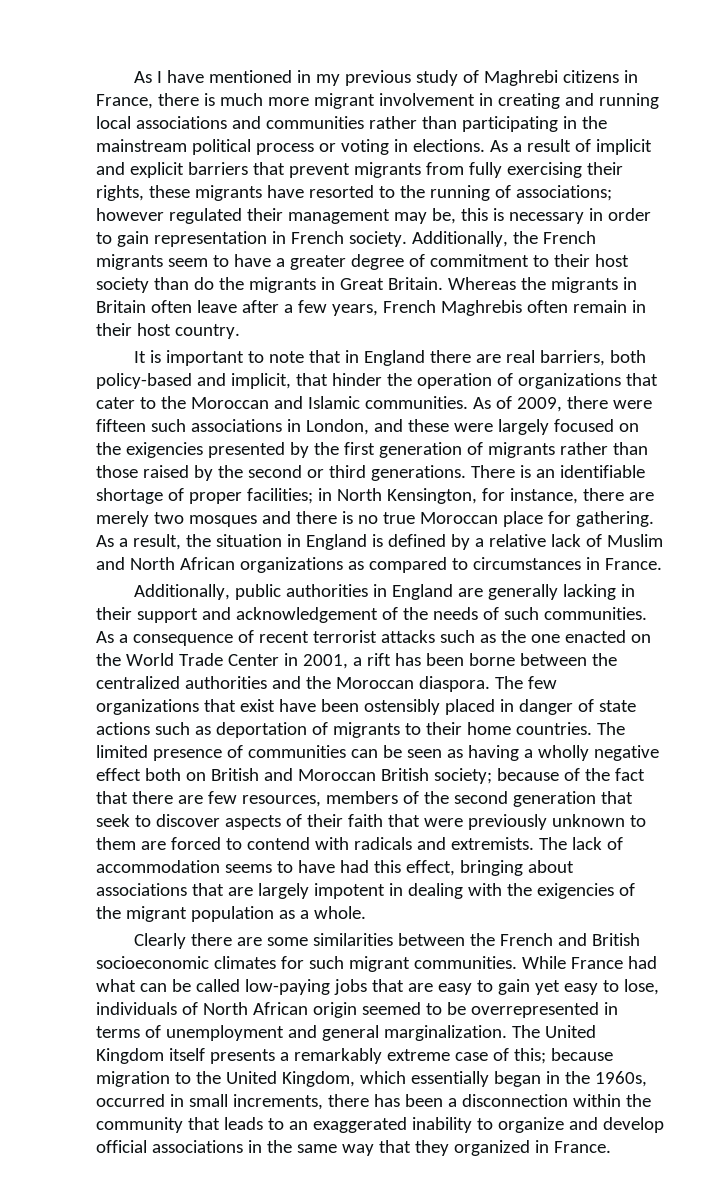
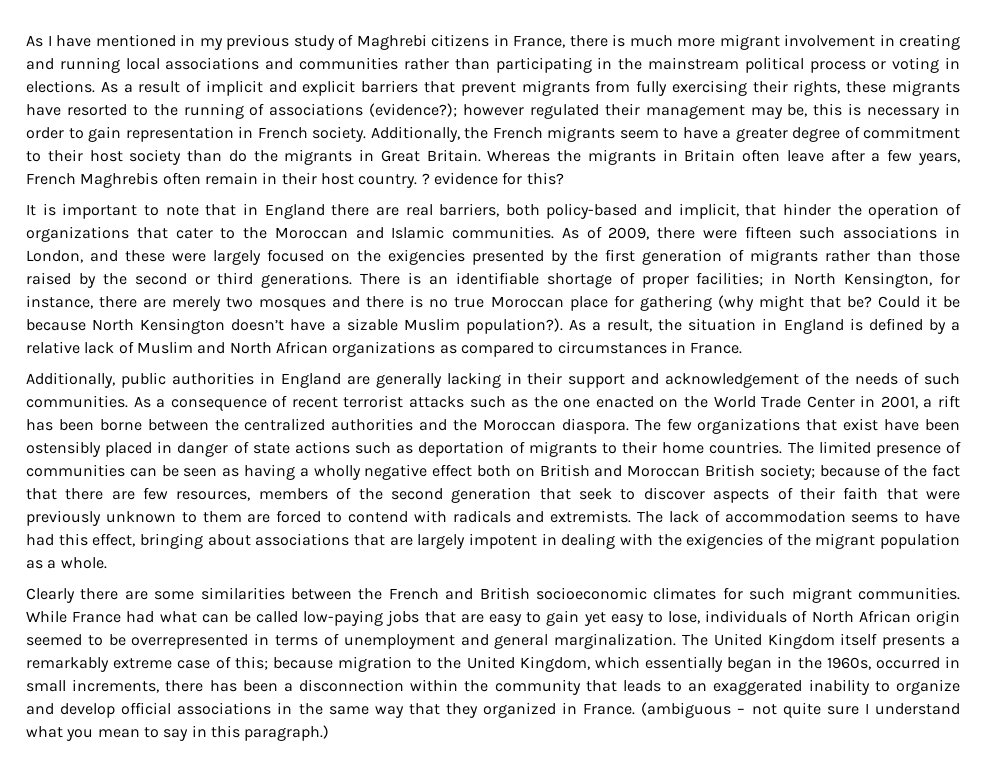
- As a result of implicit and explicit barriers that prevent migrants from fully exercising their rights, these migrants have resorted to the running of associations; however regulated their management may be, this is necessary in order to gain representation in French society.
+ As a result of implicit and explicit barriers that prevent migrants from fully exercising their rights, these migrants have resorted to the running of associations (evidence?); however regulated their management may be, this is necessary in order to gain representation in French society.
+ ? evidence for this?
- There is an identifiable shortage of proper facilities; in North Kensington, for instance, there are merely two mosques and there is no true Moroccan place for gathering.
+ There is an identifiable shortage of proper facilities; in North Kensington, for instance, there are merely two mosques and there is no true Moroccan place for gathering (why might that be? Could it be because North Kensington doesn’t have a sizable Muslim population?).
+ (ambiguous – not quite sure I understand what you mean to say in this paragraph.)

